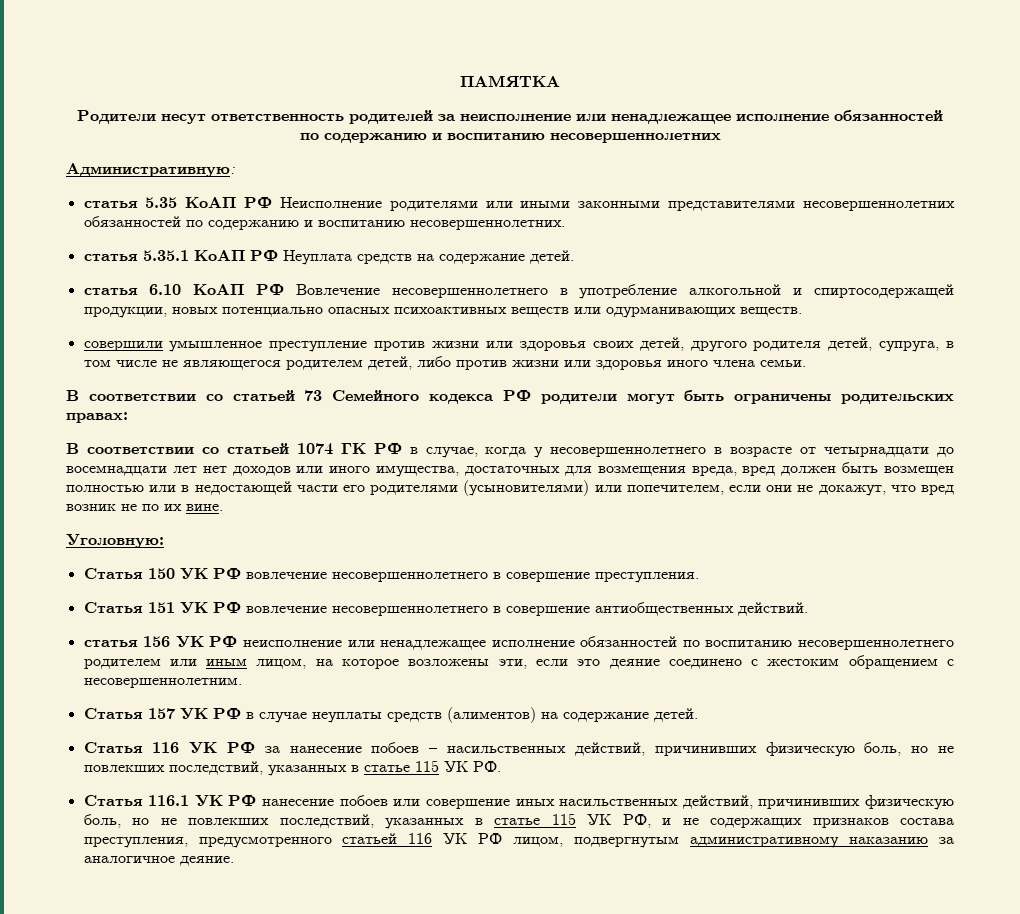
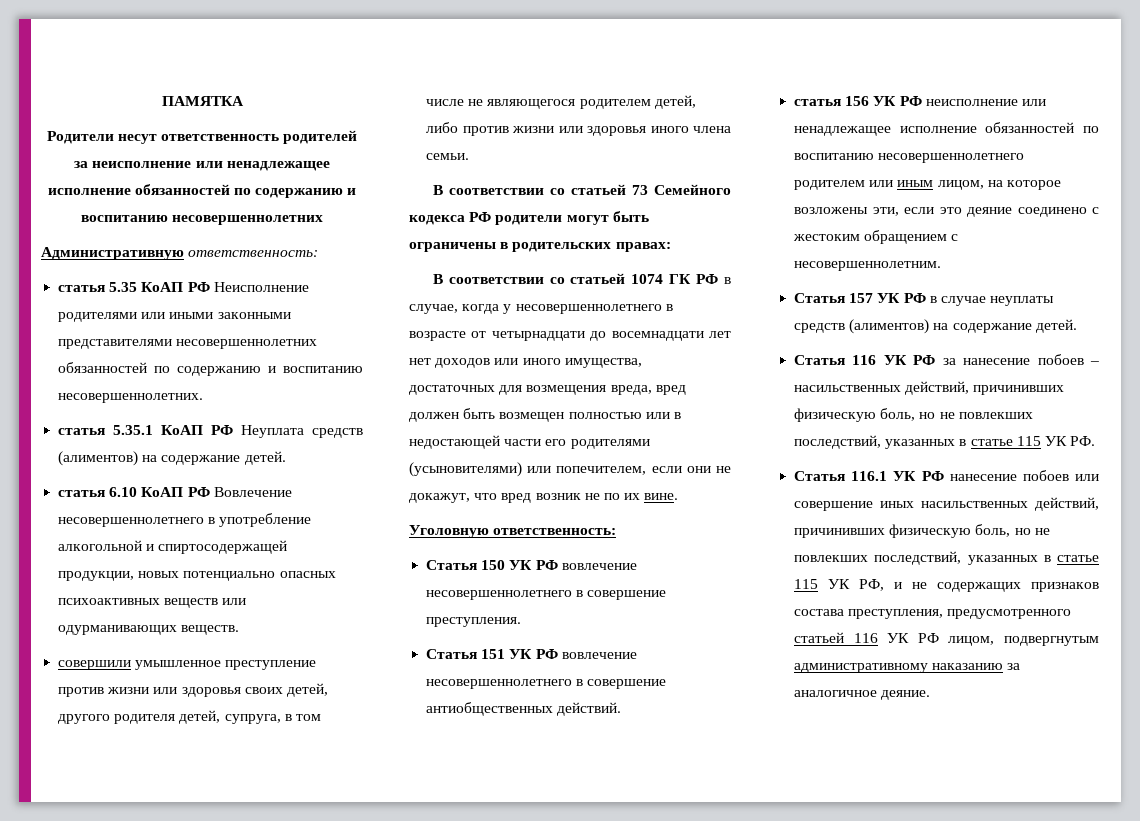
- Административную:
+ Административную ответственность:
- статья 5.35.1 КоАП РФ Неуплата средств на содержание детей.
+ статья 5.35.1 КоАП РФ Неуплата средств (алиментов) на содержание детей.
- В соответствии со статьей 73 Семейного кодекса РФ родители могут быть ограничены родительских правах:
+ В соответствии со статьей 73 Семейного кодекса РФ родители могут быть ограничены в родительских правах:
- Уголовную:
+ Уголовную ответственность:

